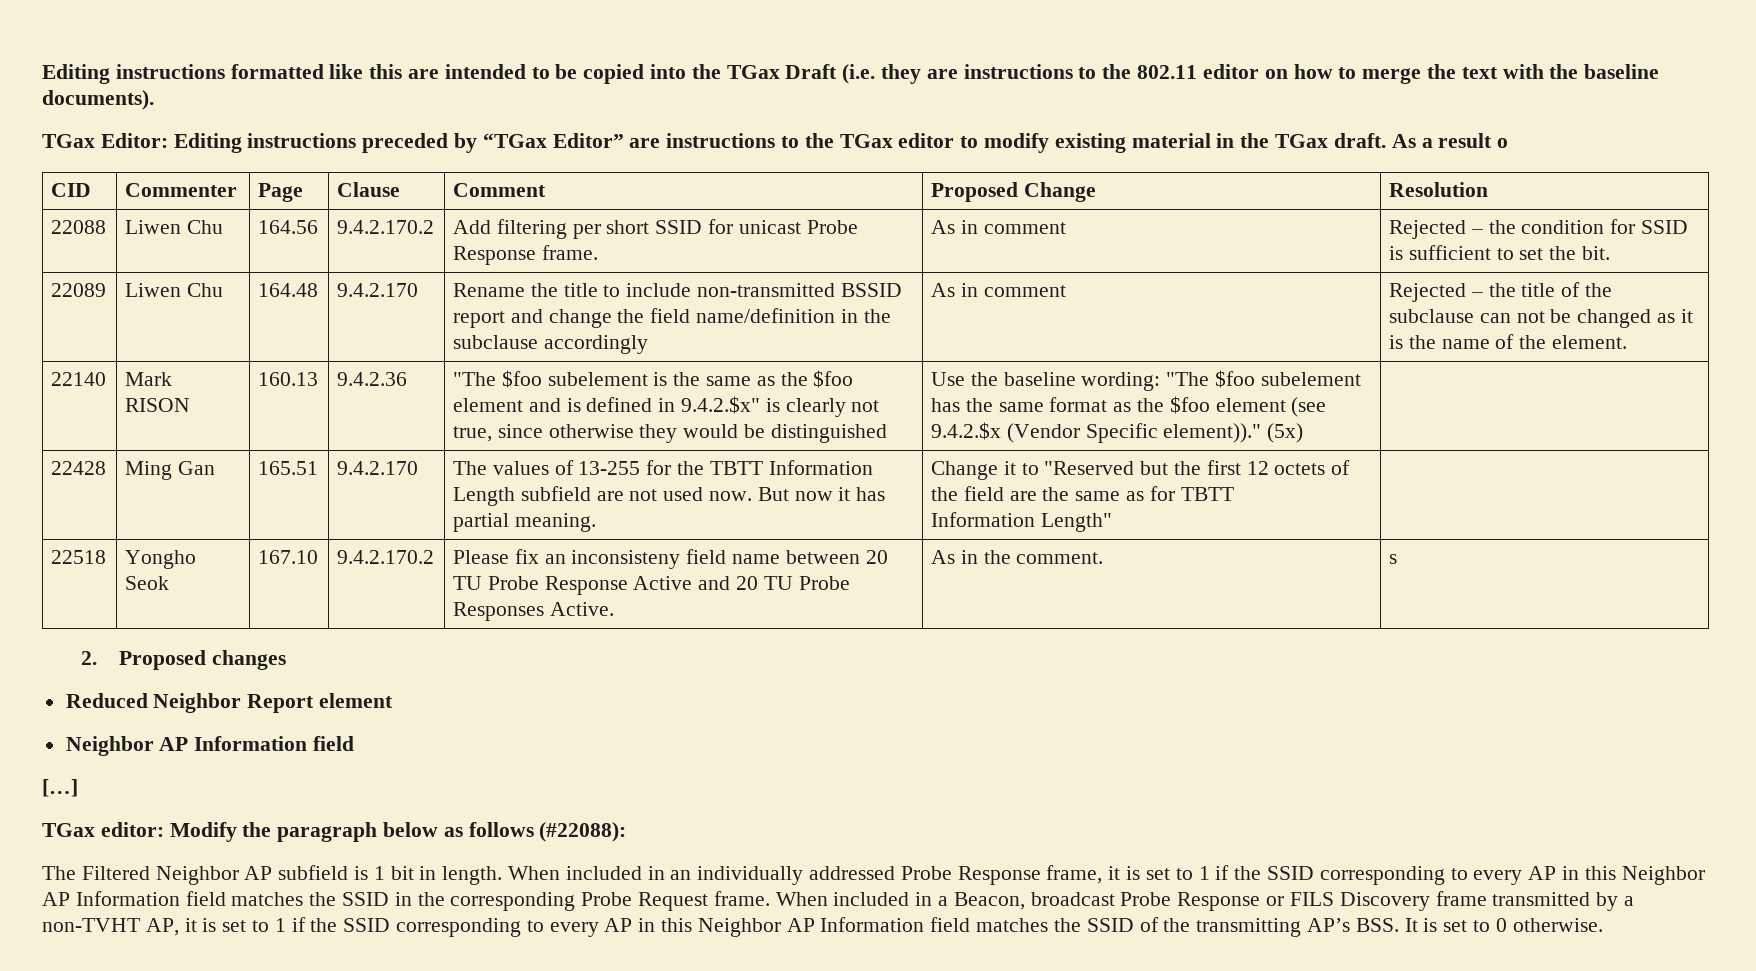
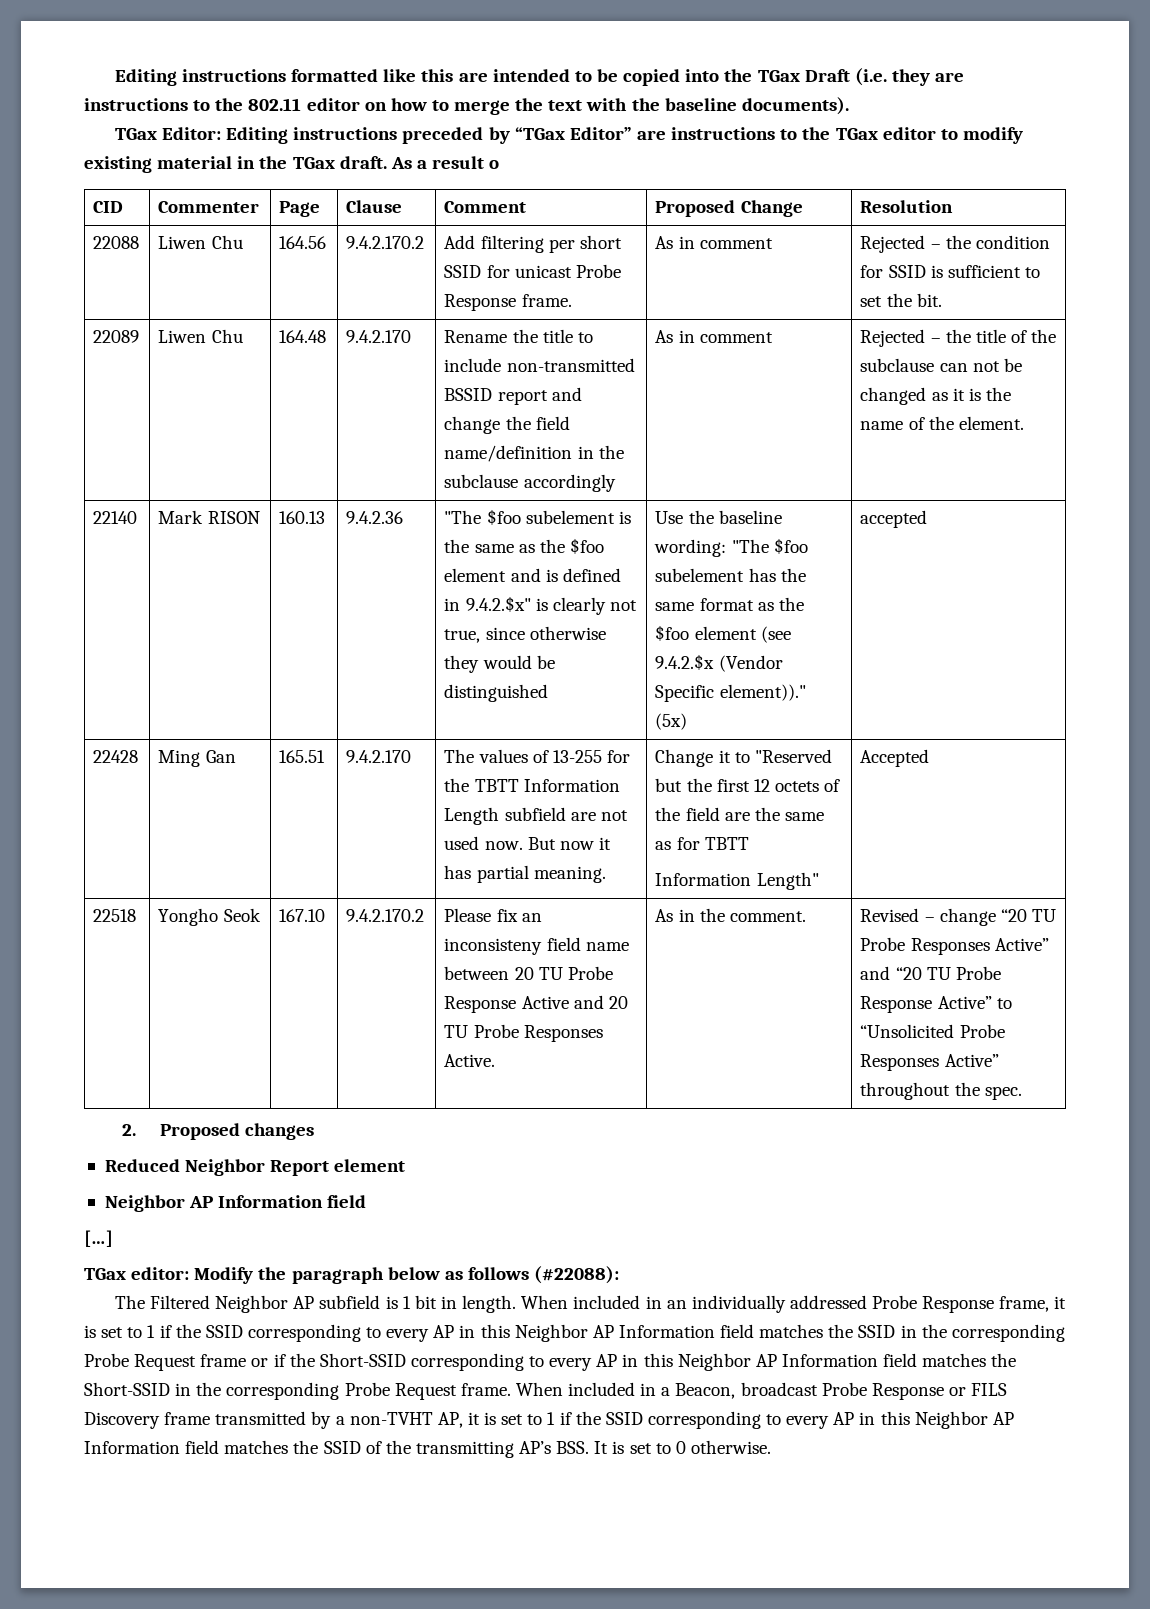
+ accepted
+ Accepted
- s
+ Revised – change “20 TU Probe Responses Active” and “20 TU Probe Response Active” to “Unsolicited Probe Responses Active” throughout the spec.
- When included in an individually addressed Probe Response frame, it is set to 1 if the SSID corresponding to every AP in this Neighbor AP Information field matches the SSID in the corresponding Probe Request frame.
+ When included in an individually addressed Probe Response frame, it is set to 1 if the SSID corresponding to every AP in this Neighbor AP Information field matches the SSID in the corresponding Probe Request frame or if the Short-SSID corresponding to every AP in this Neighbor AP Information field matches the Short-SSID in the corresponding Probe Request frame.

